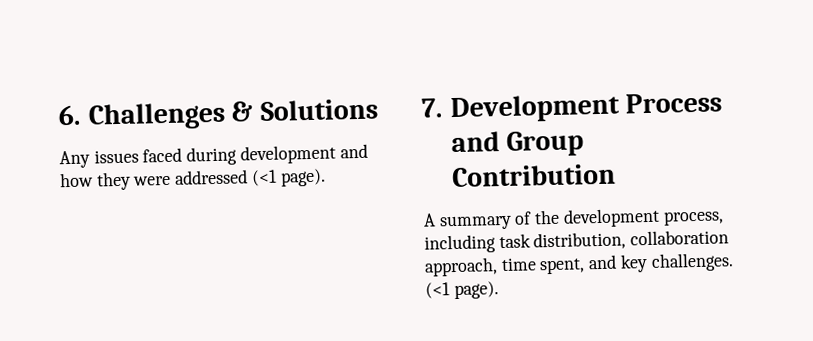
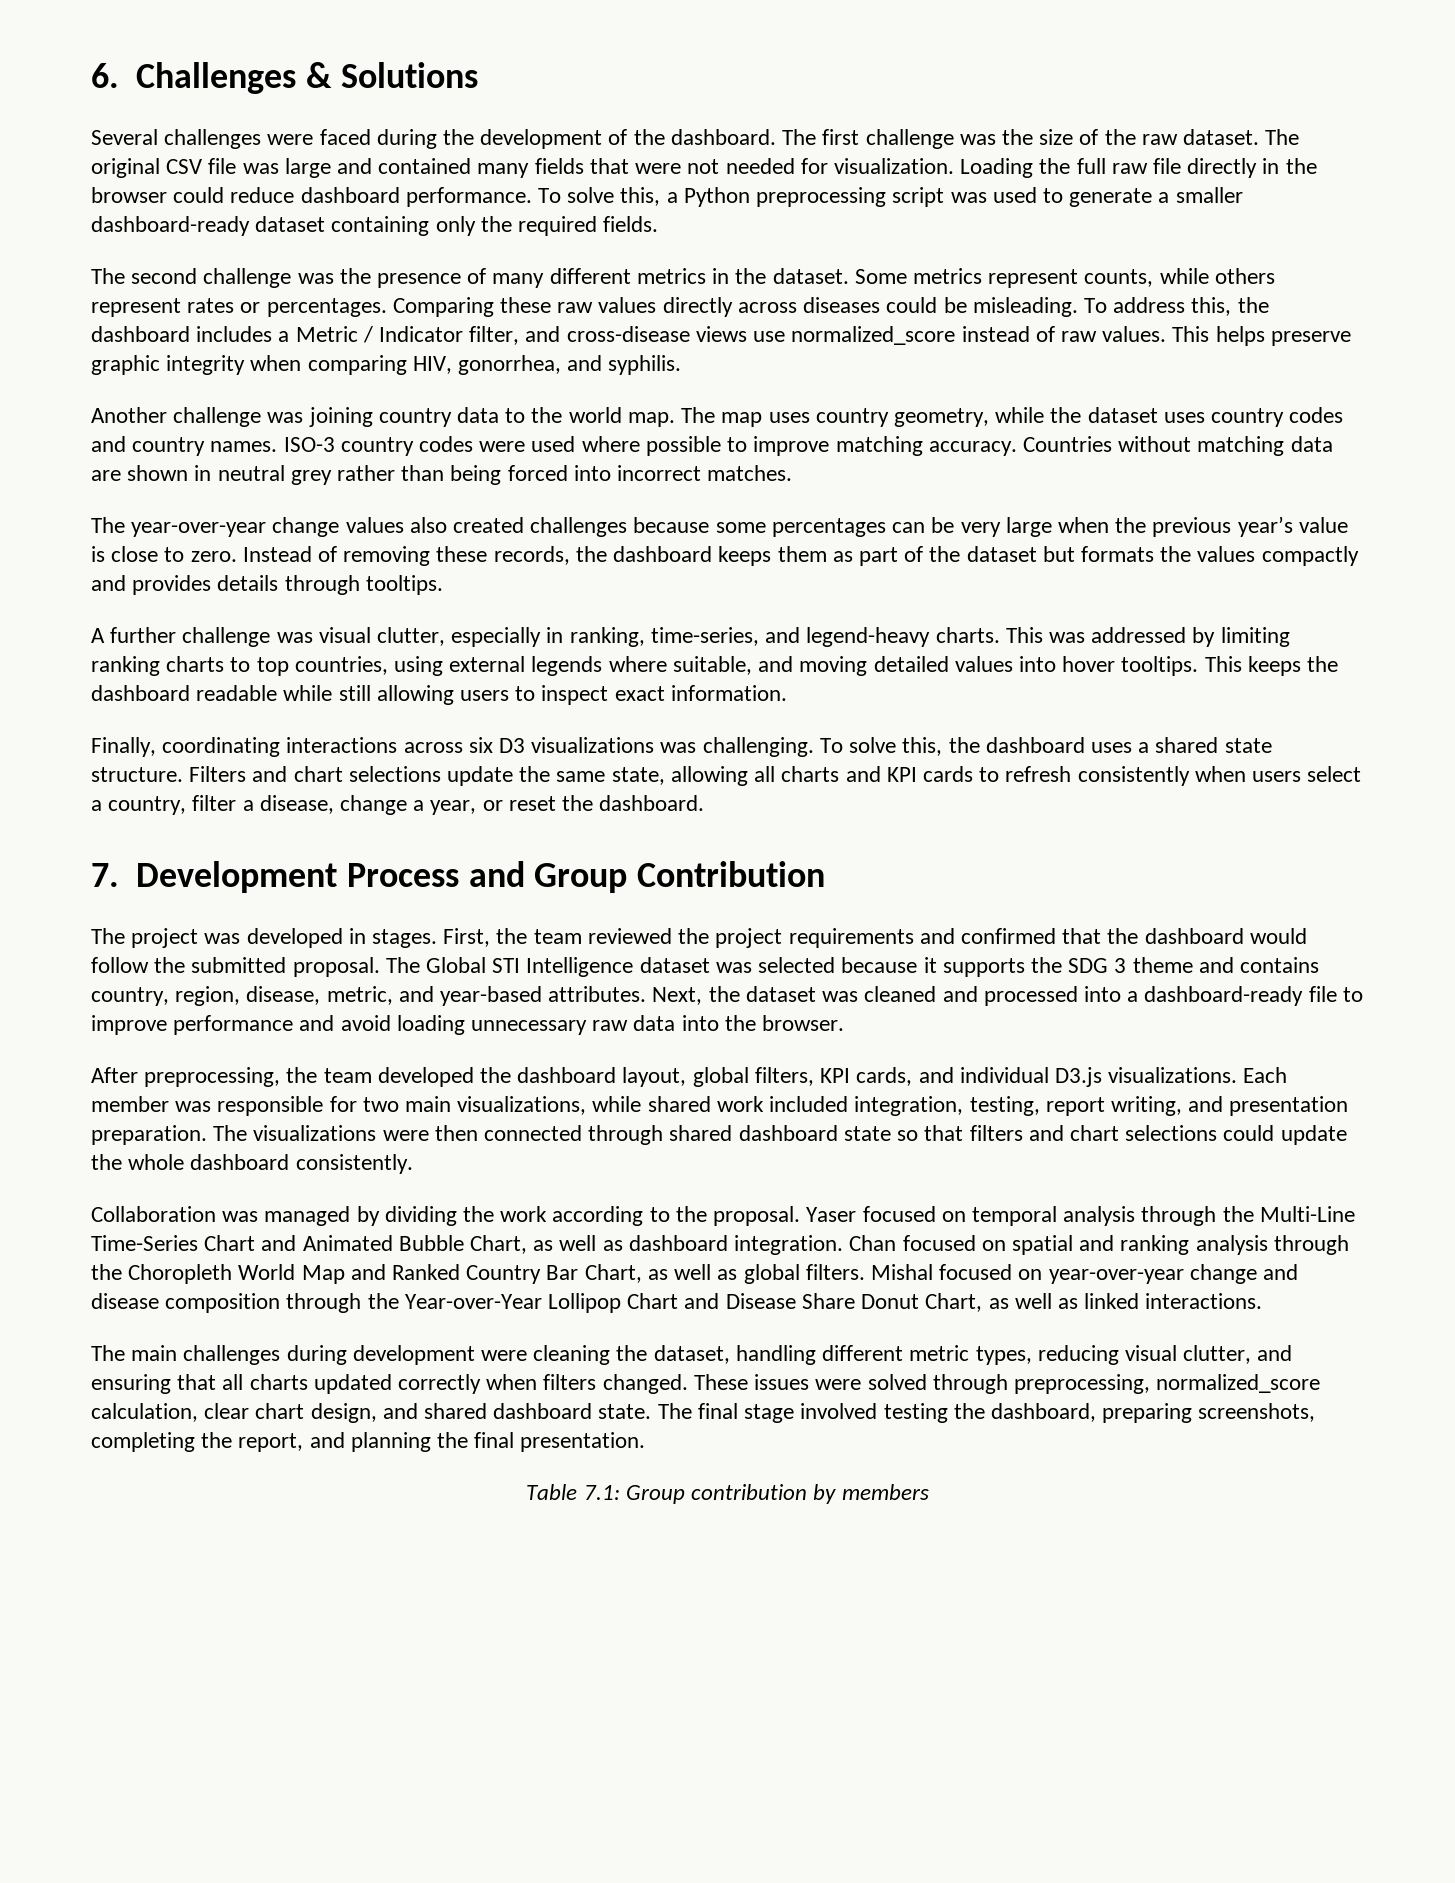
- Any issues faced during development and how they were addressed (<1 page).
+ Several challenges were faced during the development of the dashboard. The first challenge was the size of the raw dataset. The original CSV file was large and contained many fields that were not needed for visualization. Loading the full raw file directly in the browser could reduce dashboard performance. To solve this, a Python preprocessing script was used to generate a smaller dashboard-ready dataset containing only the required fields.
+ The second challenge was the presence of many different metrics in the dataset. Some metrics represent counts, while others represent rates or percentages. Comparing these raw values directly across diseases could be misleading. To address this, the dashboard includes a Metric / Indicator filter, and cross-disease views use normalized_score instead of raw values. This helps preserve graphic integrity when comparing HIV, gonorrhea, and syphilis.
+ Another challenge was joining country data to the world map. The map uses country geometry, while the dataset uses country codes and country names. ISO-3 country codes were used where possible to improve matching accuracy. Countries without matching data are shown in neutral grey rather than being forced into incorrect matches.
+ The year-over-year change values also created challenges because some percentages can be very large when the previous year’s value is close to zero. Instead of removing these records, the dashboard keeps them as part of the dataset but formats the values compactly and provides details through tooltips.
+ A further challenge was visual clutter, especially in ranking, time-series, and legend-heavy charts. This was addressed by limiting ranking charts to top countries, using external legends where suitable, and moving detailed values into hover tooltips. This keeps the dashboard readable while still allowing users to inspect exact information.
+ Finally, coordinating interactions across six D3 visualizations was challenging. To solve this, the dashboard uses a shared state structure. Filters and chart selections update the same state, allowing all charts and KPI cards to refresh consistently when users select a country, filter a disease, change a year, or reset the dashboard.
- A summary of the development process, including task distribution, collaboration approach, time spent, and key challenges. (<1 page).
+ The project was developed in stages. First, the team reviewed the project requirements and confirmed that the dashboard would follow the submitted proposal. The Global STI Intelligence dataset was selected because it supports the SDG 3 theme and contains country, region, disease, metric, and year-based attributes. Next, the dataset was cleaned and processed into a dashboard-ready file to improve performance and avoid loading unnecessary raw data into the browser.
+ After preprocessing, the team developed the dashboard layout, global filters, KPI cards, and individual D3.js visualizations. Each member was responsible for two main visualizations, while shared work included integration, testing, report writing, and presentation preparation. The visualizations were then connected through shared dashboard state so that filters and chart selections could update the whole dashboard consistently.
+ Collaboration was managed by dividing the work according to the proposal. Yaser focused on temporal analysis through the Multi-Line Time-Series Chart and Animated Bubble Chart, as well as dashboard integration. Chan focused on spatial and ranking analysis through the Choropleth World Map and Ranked Country Bar Chart, as well as global filters. Mishal focused on year-over-year change and disease composition through the Year-over-Year Lollipop Chart and Disease Share Donut Chart, as well as linked interactions.
+ The main challenges during development were cleaning the dataset, handling different metric types, reducing visual clutter, and ensuring that all charts updated correctly when filters changed. These issues were solved through preprocessing, normalized_score calculation, clear chart design, and shared dashboard state. The final stage involved testing the dashboard, preparing screenshots, completing the report, and planning the final presentation.
+ Table 7.1: Group contribution by members

